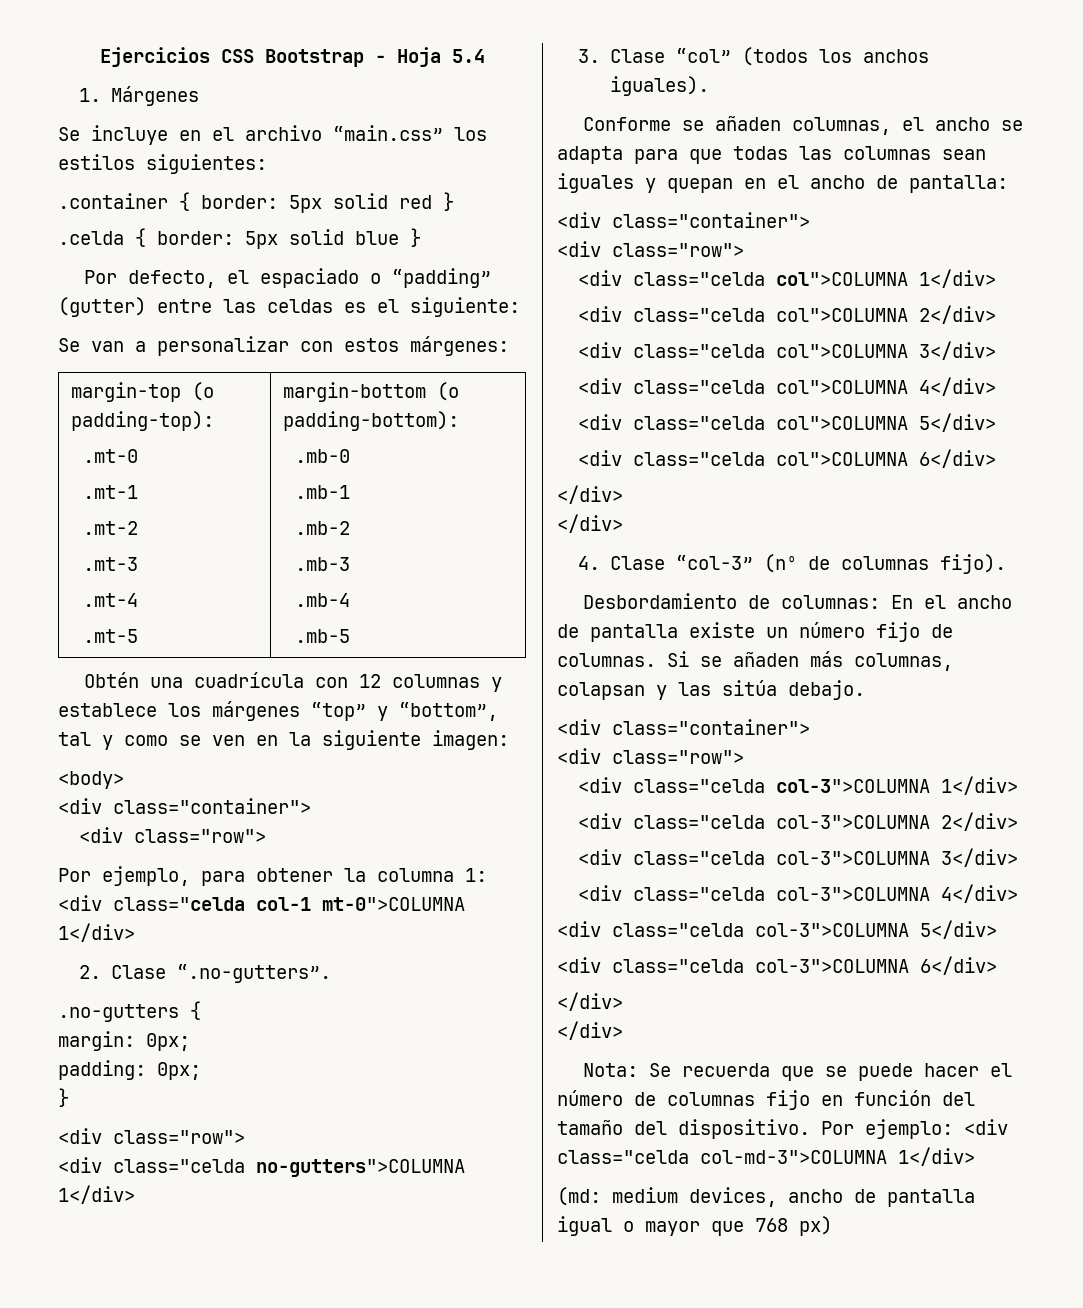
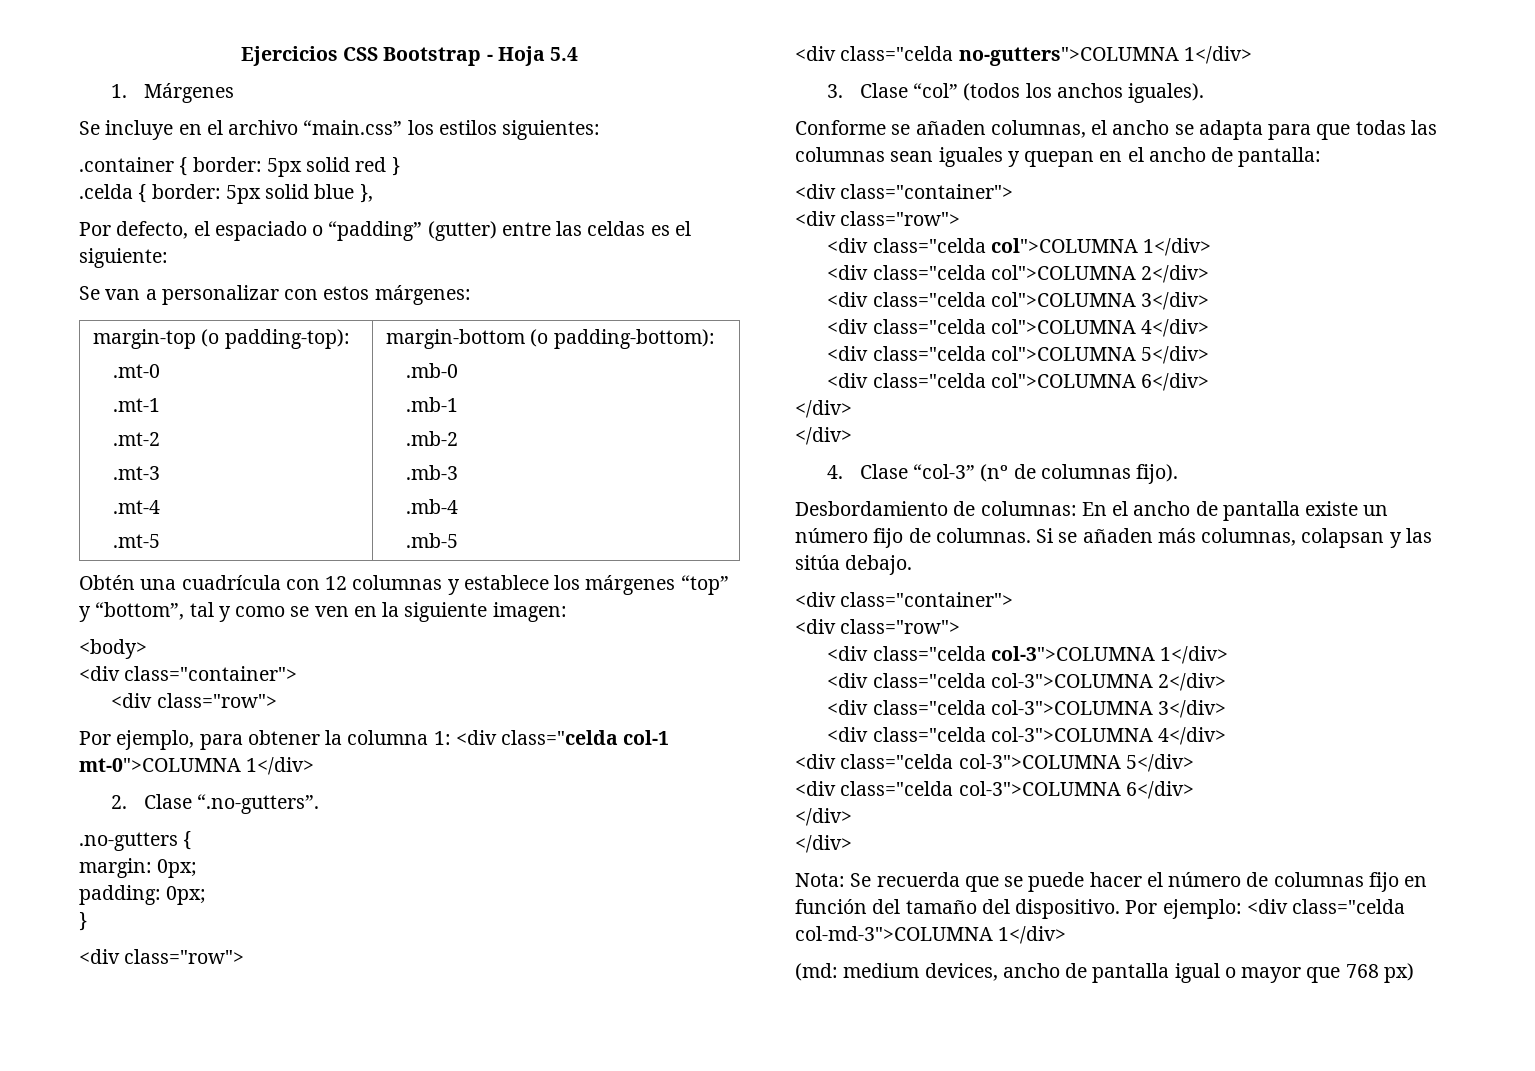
- .celda { border: 5px solid blue }
+ .celda { border: 5px solid blue },

